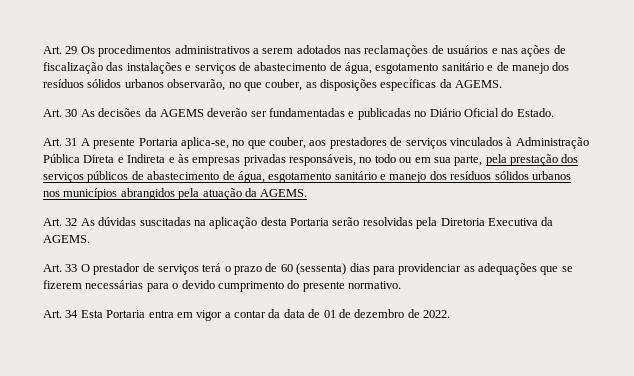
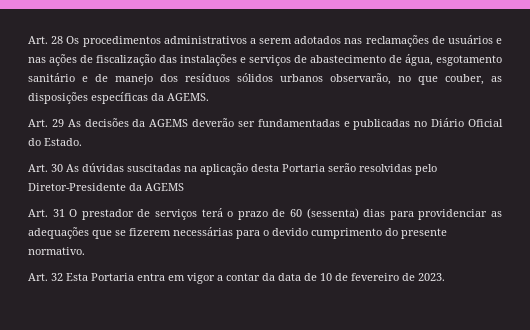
- Art. 29 Os procedimentos administrativos a serem adotados nas reclamações de usuários e nas ações de fiscalização das instalações e serviços de abastecimento de água, esgotamento sanitário e de manejo dos resíduos sólidos urbanos observarão, no que couber, as disposições específicas da AGEMS.
+ Art. 28 Os procedimentos administrativos a serem adotados nas reclamações de usuários e nas ações de fiscalização das instalações e serviços de abastecimento de água, esgotamento sanitário e de manejo dos resíduos sólidos urbanos observarão, no que couber, as disposições específicas da AGEMS.
- Art. 30 As decisões da AGEMS deverão ser fundamentadas e publicadas no Diário Oficial do Estado.
+ Art. 29 As decisões da AGEMS deverão ser fundamentadas e publicadas no Diário Oficial do Estado.
- Art. 31 A presente Portaria aplica-se, no que couber, aos prestadores de serviços vinculados à Administração Pública Direta e Indireta e às empresas privadas responsáveis, no todo ou em sua parte, pela prestação dos serviços públicos de abastecimento de água, esgotamento sanitário e manejo dos resíduos sólidos urbanos nos municípios abrangidos pela atuação da AGEMS.
- Art. 32 As dúvidas suscitadas na aplicação desta Portaria serão resolvidas pela Diretoria Executiva da AGEMS.
- Art. 33 O prestador de serviços terá o prazo de 60 (sessenta) dias para providenciar as adequações que se fizerem necessárias para o devido cumprimento do presente normativo.
+ Art. 30 As dúvidas suscitadas na aplicação desta Portaria serão resolvidas pelo Diretor-Presidente da AGEMS
+ Art. 31 O prestador de serviços terá o prazo de 60 (sessenta) dias para providenciar as adequações que se fizerem necessárias para o devido cumprimento do presente normativo.
- Art. 34 Esta Portaria entra em vigor a contar da data de 01 de dezembro de 2022.
+ Art. 32 Esta Portaria entra em vigor a contar da data de 10 de fevereiro de 2023.

